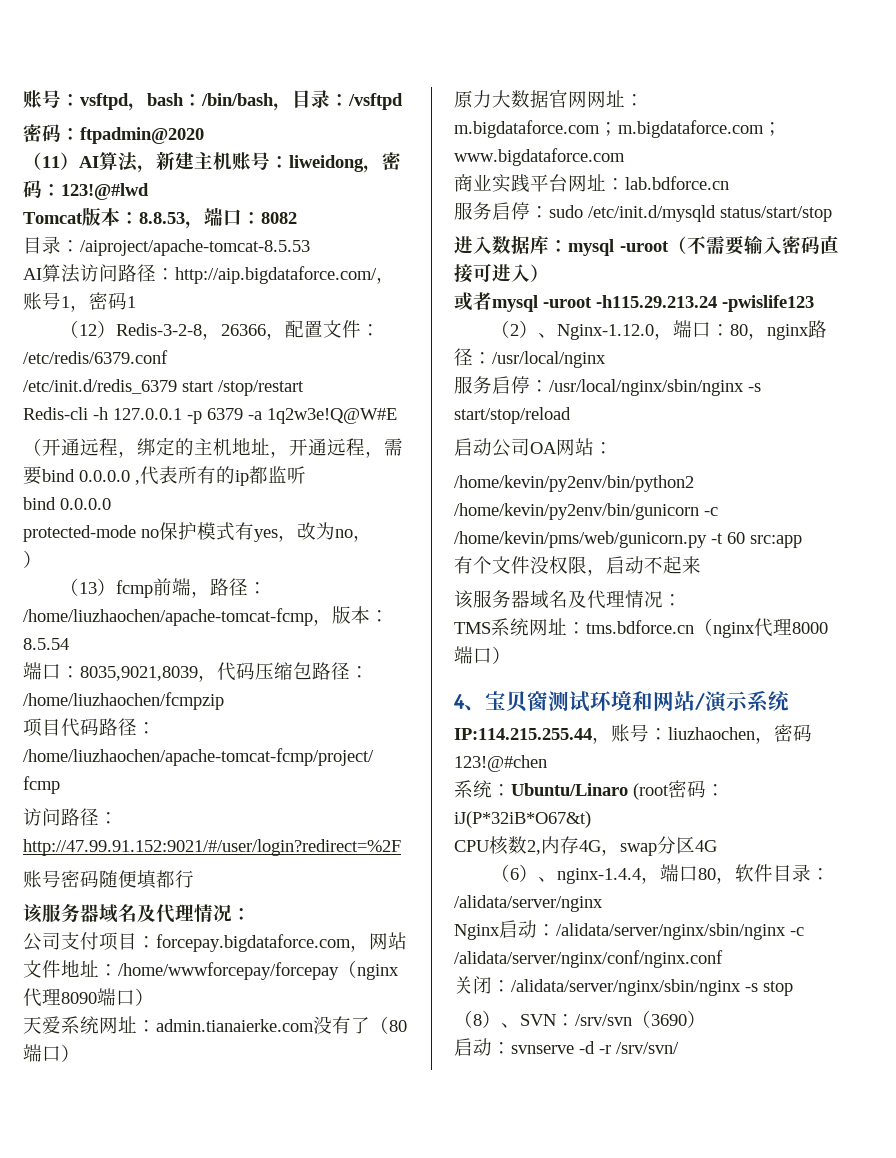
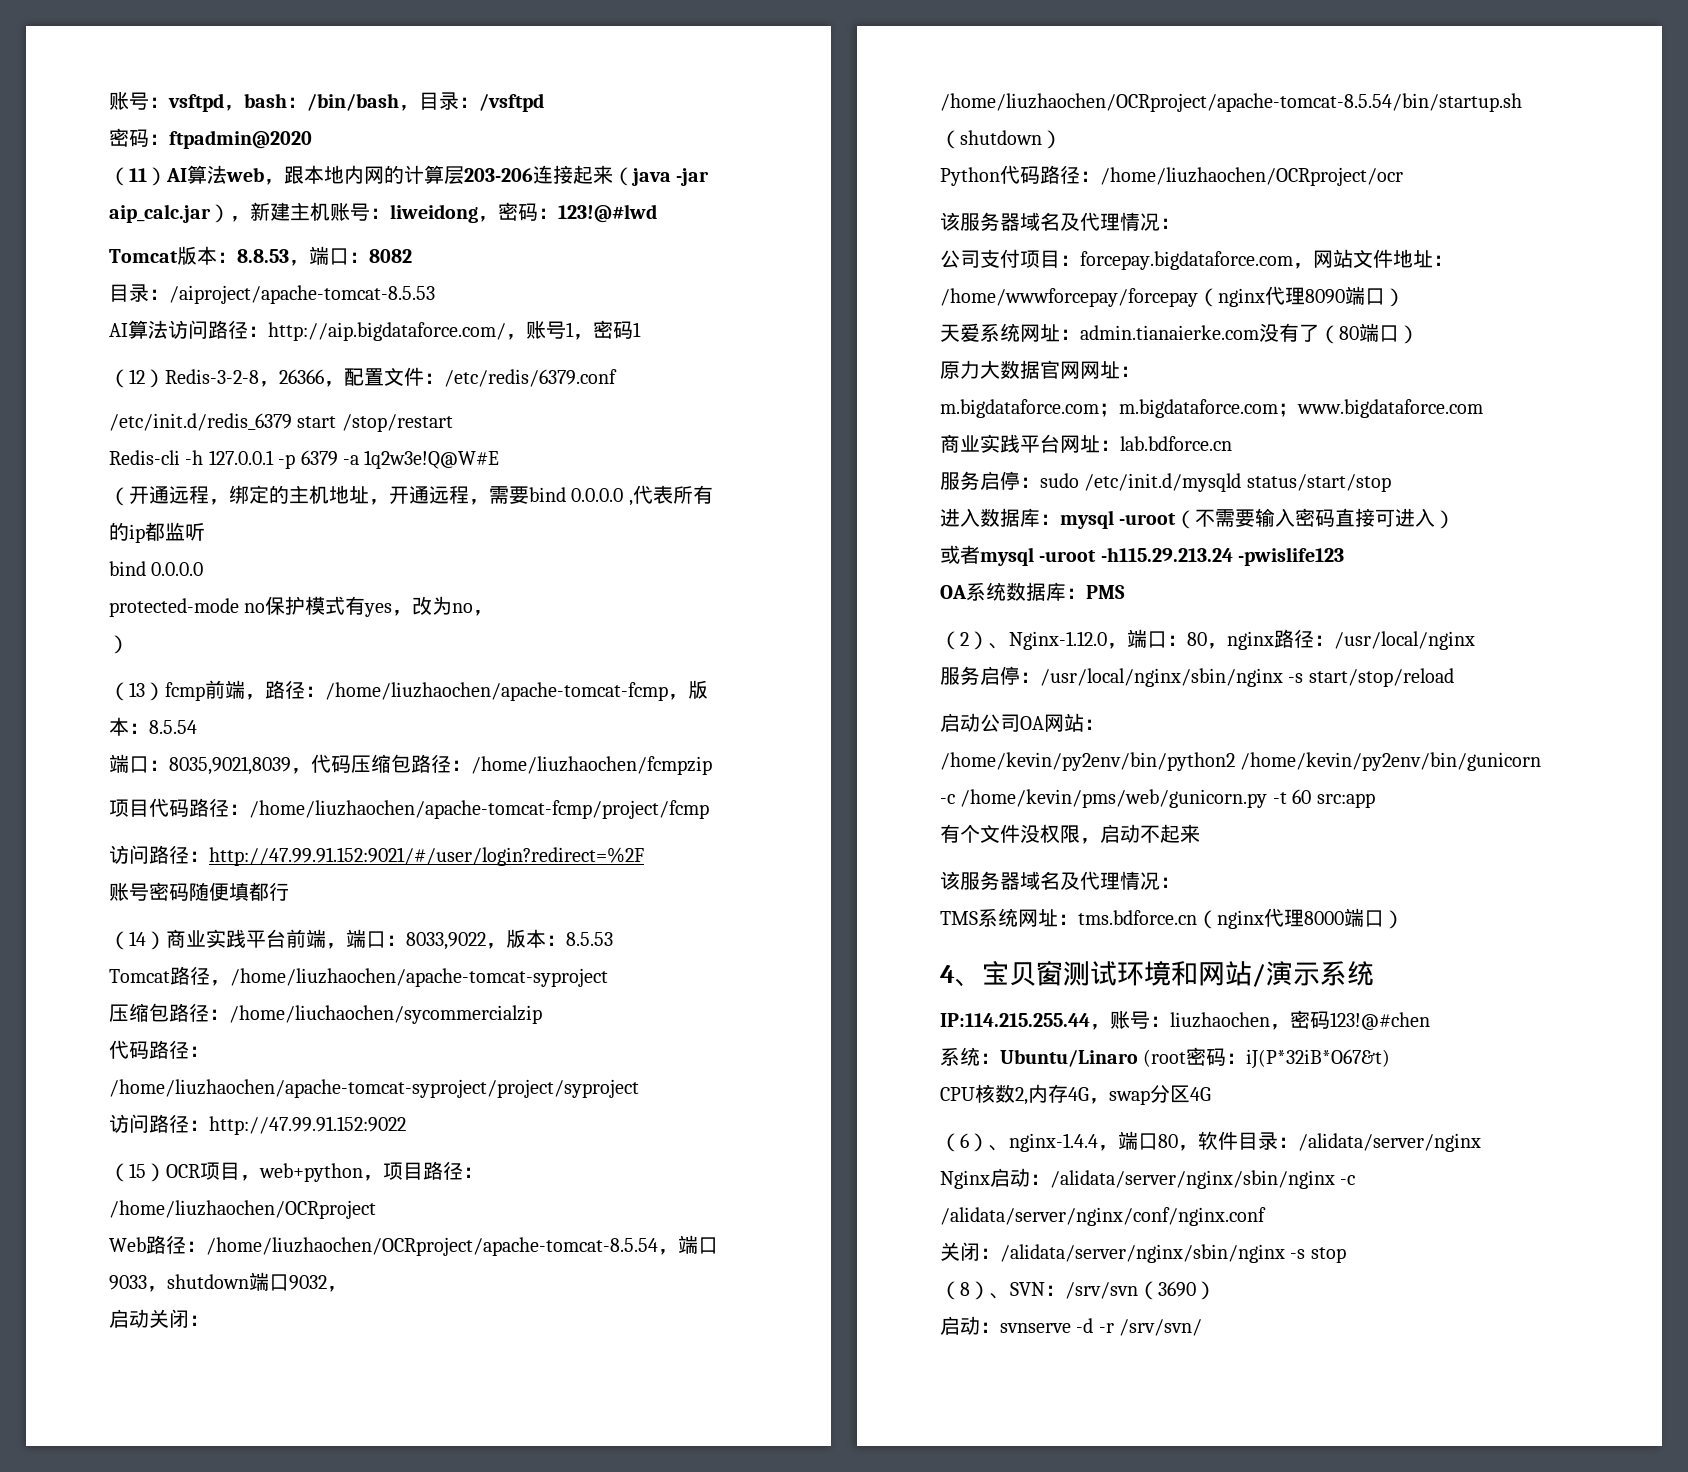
- （11）AI算法，新建主机账号：liweidong，密码：123!@#lwd
+ （11）AI算法web，跟本地内网的计算层203-206连接起来（java -jar aip_calc.jar），新建主机账号：liweidong，密码：123!@#lwd
+ （14）商业实践平台前端，端口：8033,9022，版本：8.5.53
+ Tomcat路径，/home/liuzhaochen/apache-tomcat-syproject
+ 压缩包路径：/home/liuchaochen/sycommercialzip
+ 代码路径：/home/liuzhaochen/apache-tomcat-syproject/project/syproject
+ 访问路径：http://47.99.91.152:9022
+ （15）OCR项目，web+python，项目路径：/home/liuzhaochen/OCRproject
+ Web路径：/home/liuzhaochen/OCRproject/apache-tomcat-8.5.54，端口9033，shutdown端口9032，
+ 启动关闭：/home/liuzhaochen/OCRproject/apache-tomcat-8.5.54/bin/startup.sh（shutdown）
+ Python代码路径：/home/liuzhaochen/OCRproject/ocr
+ OA系统数据库：PMS

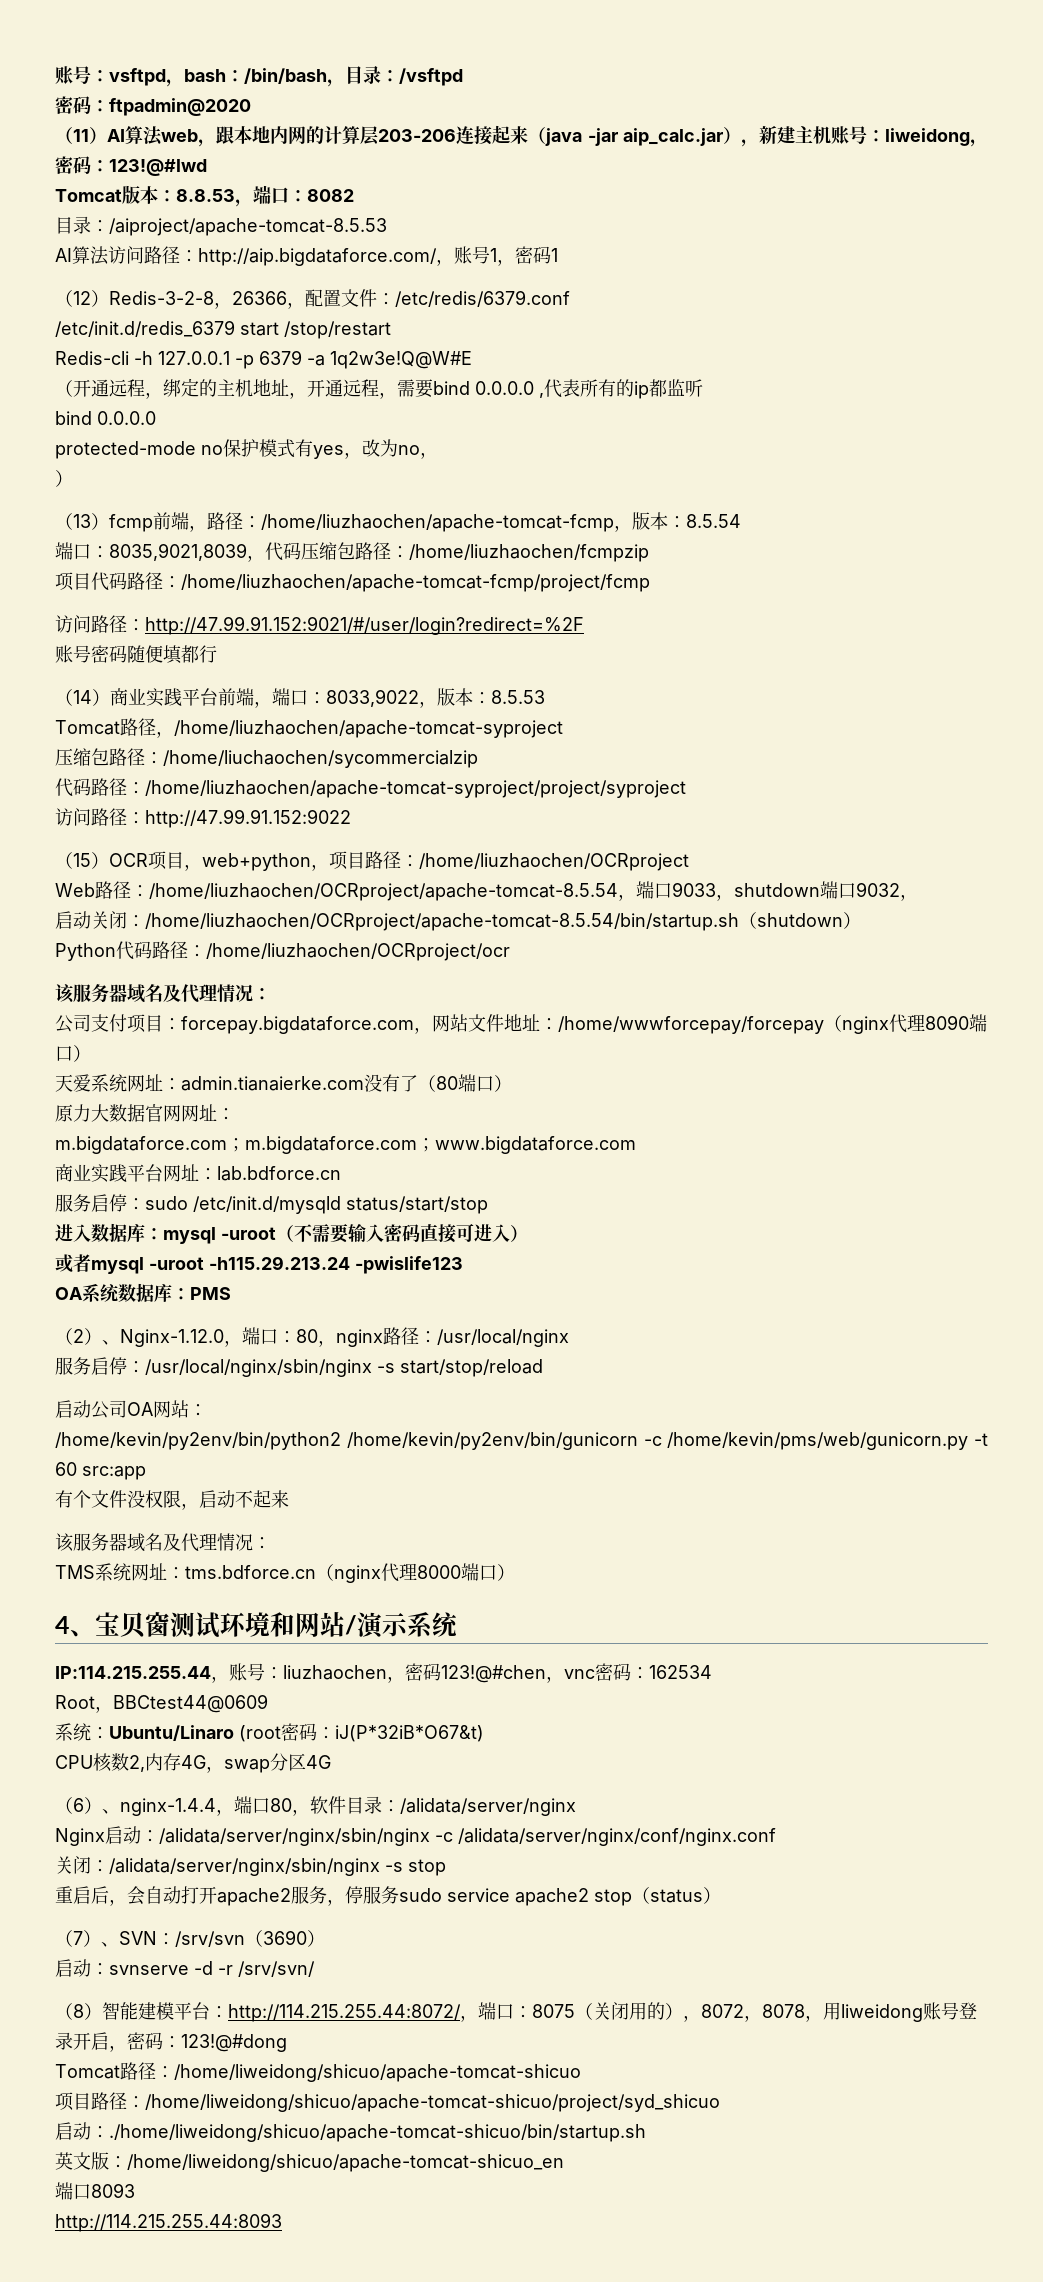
- IP:114.215.255.44，账号：liuzhaochen，密码123!@#chen
+ IP:114.215.255.44，账号：liuzhaochen，密码123!@#chen，vnc密码：162534
+ Root，BBCtest44@0609
- （8）、SVN：/srv/svn（3690）
+ 重启后，会自动打开apache2服务，停服务sudo service apache2 stop（status）
+ （7）、SVN：/srv/svn（3690）
+ （8）智能建模平台：http://114.215.255.44:8072/，端口：8075（关闭用的），8072，8078，用liweidong账号登录开启，密码：123!@#dong
+ Tomcat路径：/home/liweidong/shicuo/apache-tomcat-shicuo
+ 项目路径：/home/liweidong/shicuo/apache-tomcat-shicuo/project/syd_shicuo
+ 启动：./home/liweidong/shicuo/apache-tomcat-shicuo/bin/startup.sh
+ 英文版：/home/liweidong/shicuo/apache-tomcat-shicuo_en
+ 端口8093
+ http://114.215.255.44:8093

